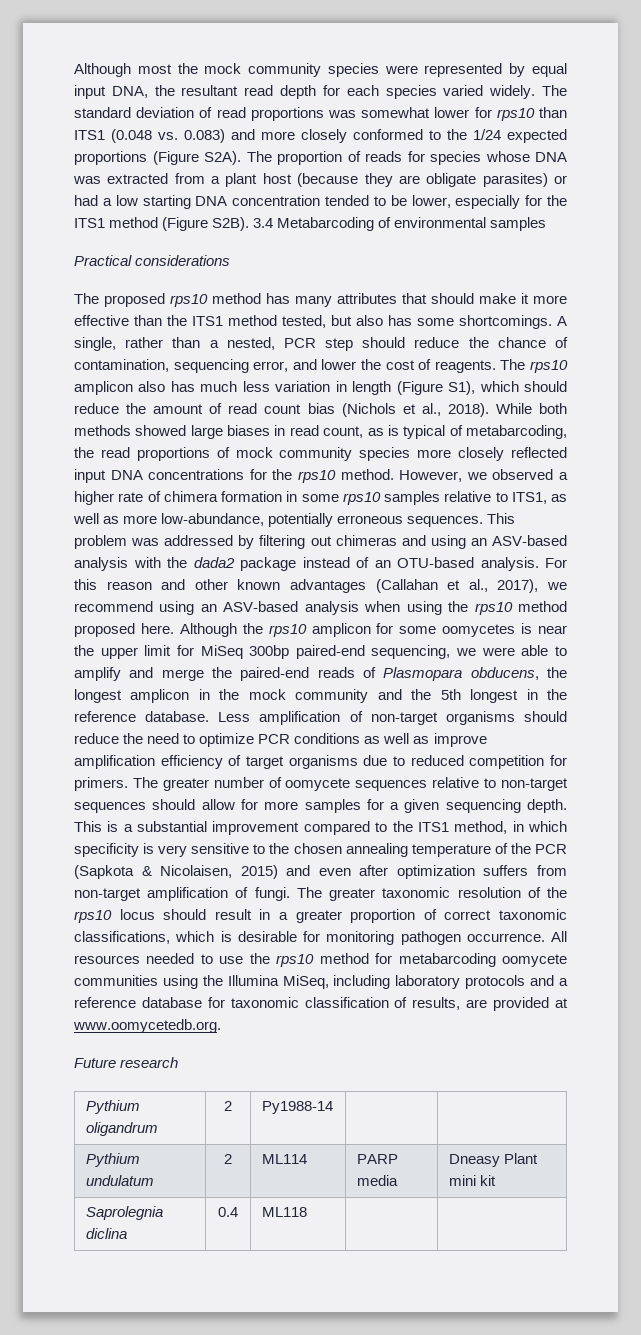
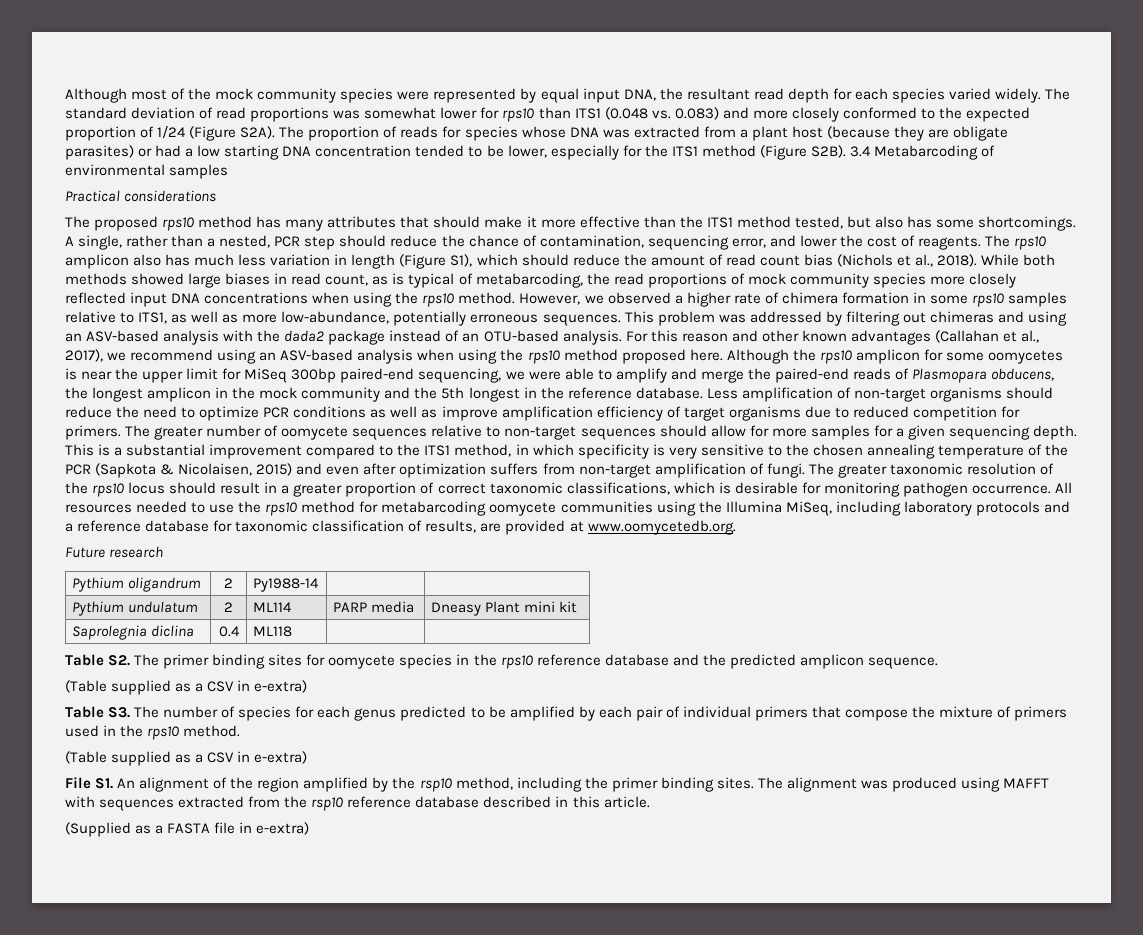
- Although most the mock community species were represented by equal input DNA, the resultant read depth for each species varied widely.
+ Although most of the mock community species were represented by equal input DNA, the resultant read depth for each species varied widely.
- The standard deviation of read proportions was somewhat lower for rps10 than ITS1 (0.048 vs. 0.083) and more closely conformed to the 1/24 expected proportions (Figure S2A).
+ The standard deviation of read proportions was somewhat lower for rps10 than ITS1 (0.048 vs. 0.083) and more closely conformed to the expected proportion of 1/24 (Figure S2A).
- While both methods showed large biases in read count, as is typical of metabarcoding, the read proportions of mock community species more closely reflected input DNA concentrations for the rps10 method.
+ While both methods showed large biases in read count, as is typical of metabarcoding, the read proportions of mock community species more closely reflected input DNA concentrations when using the rps10 method.
+ Table S2. The primer binding sites for oomycete species in the rps10 reference database and the predicted amplicon sequence.
+ (Table supplied as a CSV in e-extra)
+ Table S3. The number of species for each genus predicted to be amplified by each pair of individual primers that compose the mixture of primers used in the rps10 method.
+ (Table supplied as a CSV in e-extra)
+ File S1. An alignment of the region amplified by the rsp10 method, including the primer binding sites. The alignment was produced using MAFFT with sequences extracted from the rsp10 reference database described in this article.
+ (Supplied as a FASTA file in e-extra)

